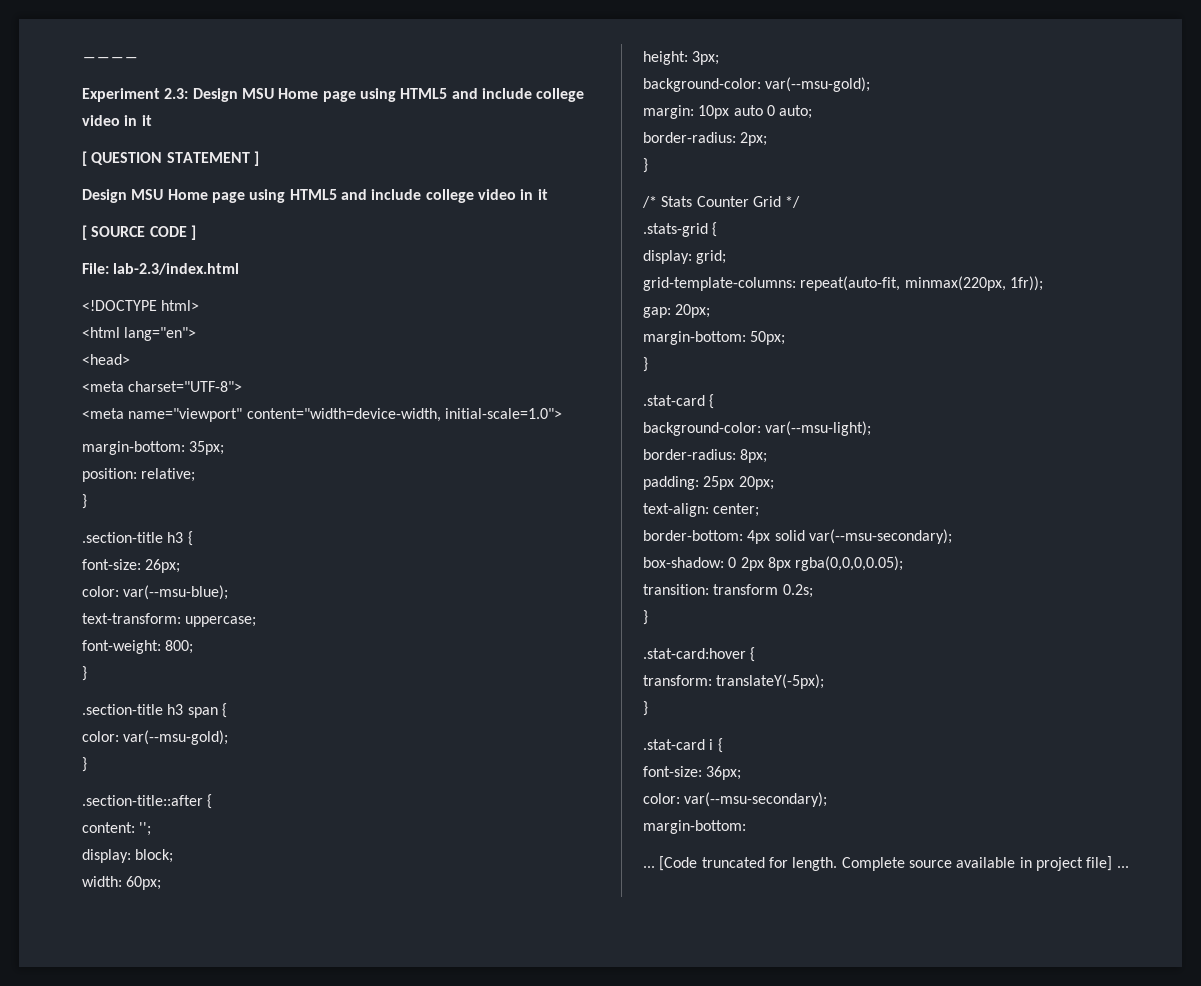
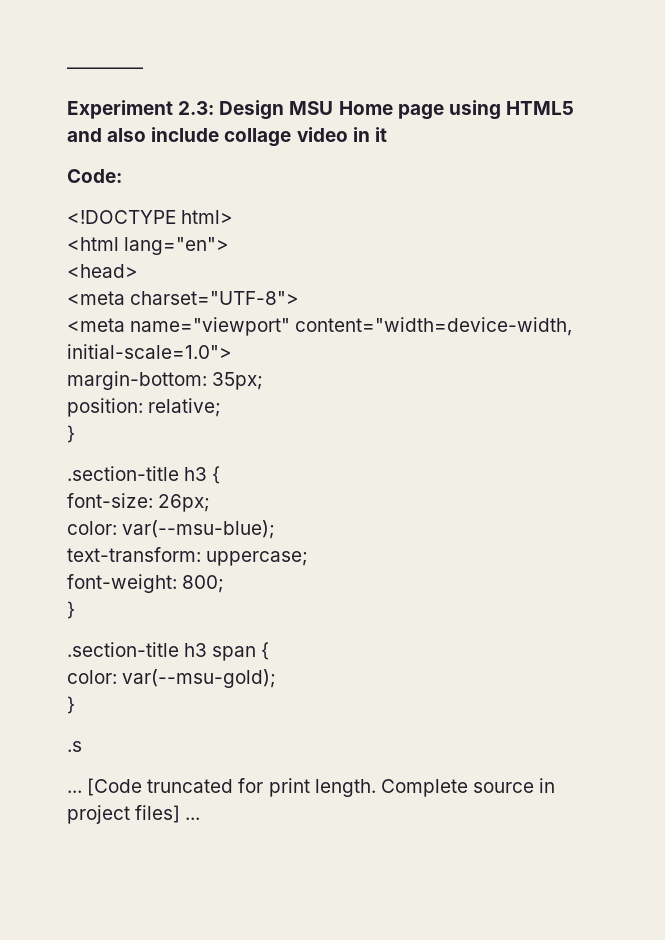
- Experiment 2.3: Design MSU Home page using HTML5 and include college video in it
- [ QUESTION STATEMENT ]
- Design MSU Home page using HTML5 and include college video in it
- [ SOURCE CODE ]
- File: lab-2.3/index.html
+ Experiment 2.3: Design MSU Home page using HTML5 and also include collage video in it
+ Code:
- .section-title::after {
- content: '';
- display: block;
- width: 60px;
- height: 3px;
- background-color: var(--msu-gold);
- margin: 10px auto 0 auto;
- border-radius: 2px;
- }
- /* Stats Counter Grid */
- .stats-grid {
- display: grid;
- grid-template-columns: repeat(auto-fit, minmax(220px, 1fr));
- gap: 20px;
- margin-bottom: 50px;
- }
- .stat-card {
- background-color: var(--msu-light);
- border-radius: 8px;
- padding: 25px 20px;
- text-align: center;
- border-bottom: 4px solid var(--msu-secondary);
- box-shadow: 0 2px 8px rgba(0,0,0,0.05);
- transition: transform 0.2s;
- }
- .stat-card:hover {
- transform: translateY(-5px);
- }
- .stat-card i {
- font-size: 36px;
- color: var(--msu-secondary);
- margin-bottom:
+ .s
- [Code truncated for length.
+ [Code truncated for print length.
- Complete source available in project file] ...
+ Complete source in project files] ...

